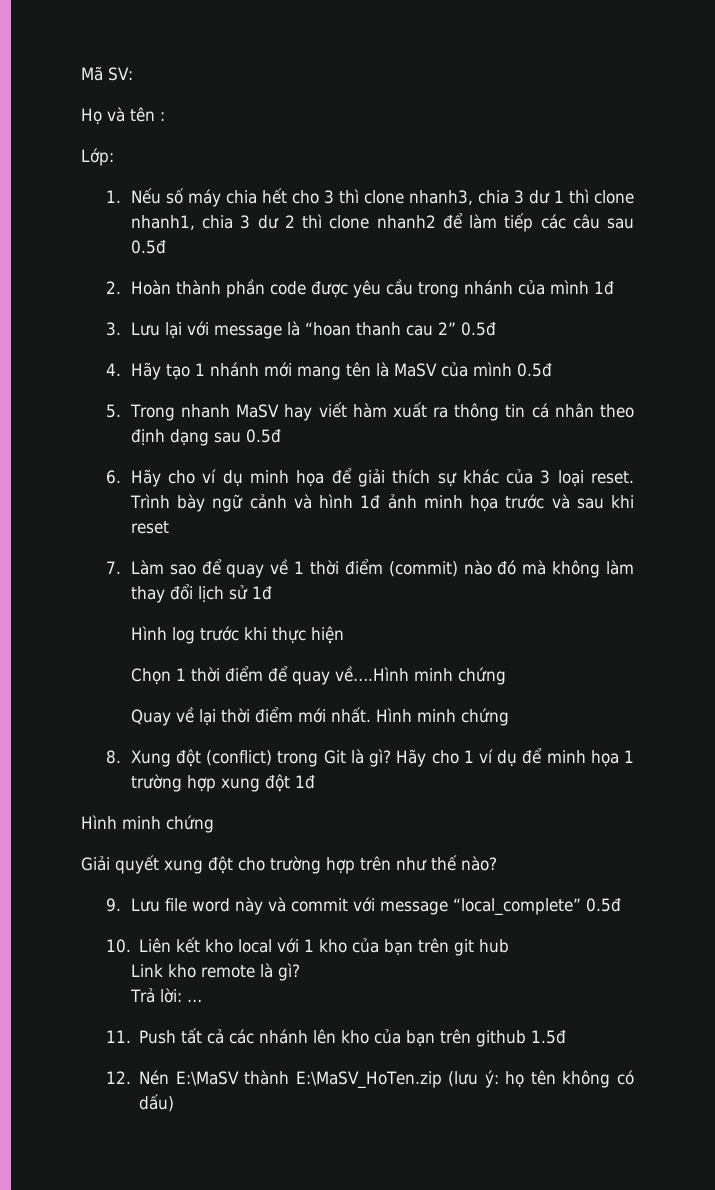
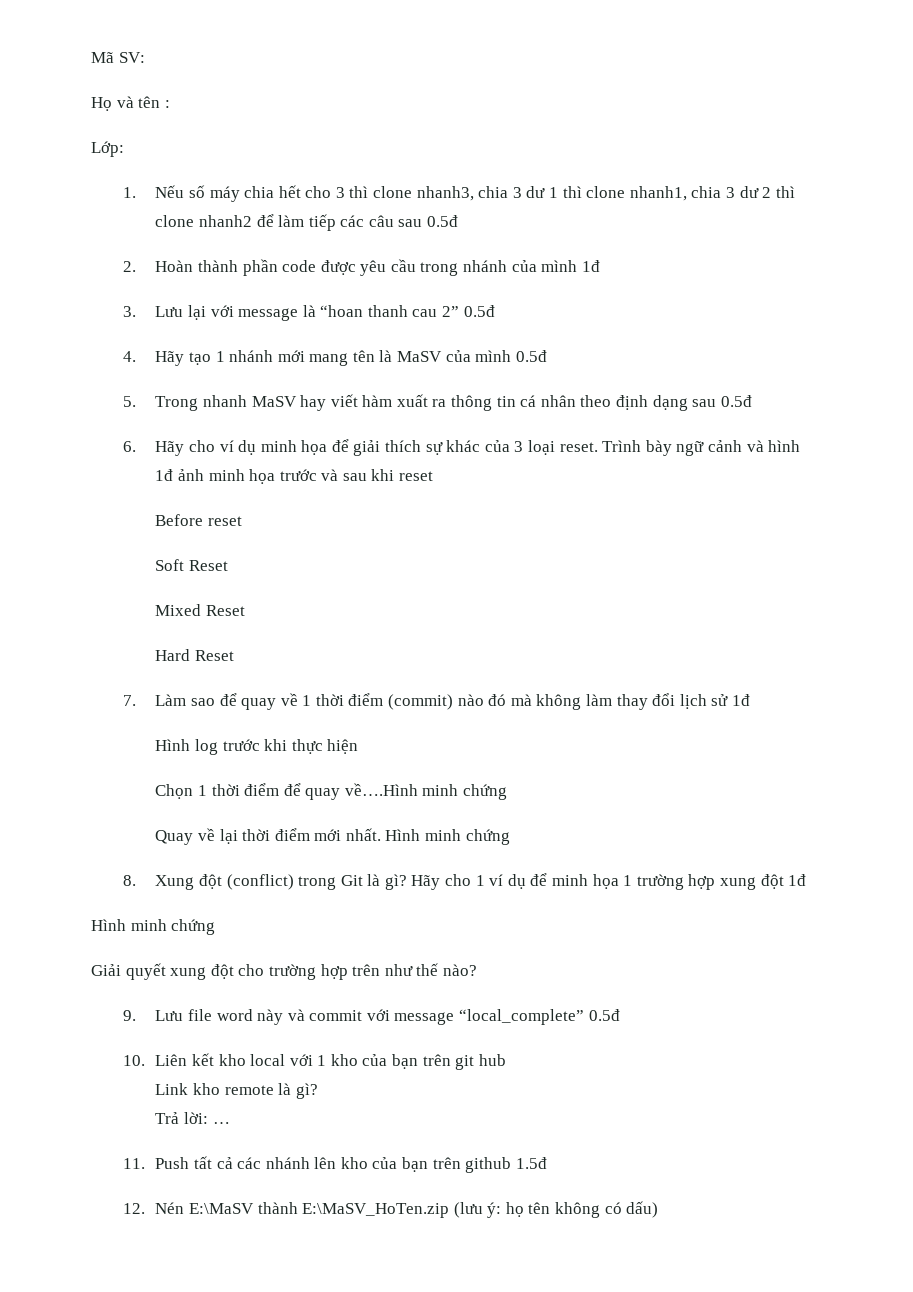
+ Before reset
+ Soft Reset
+ Mixed Reset
+ Hard Reset

